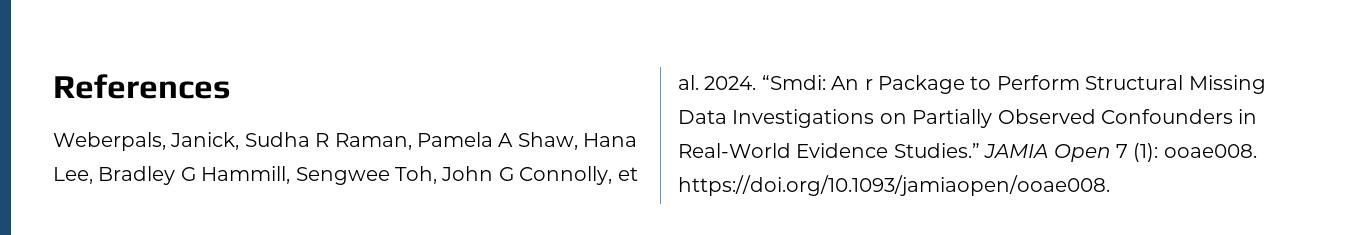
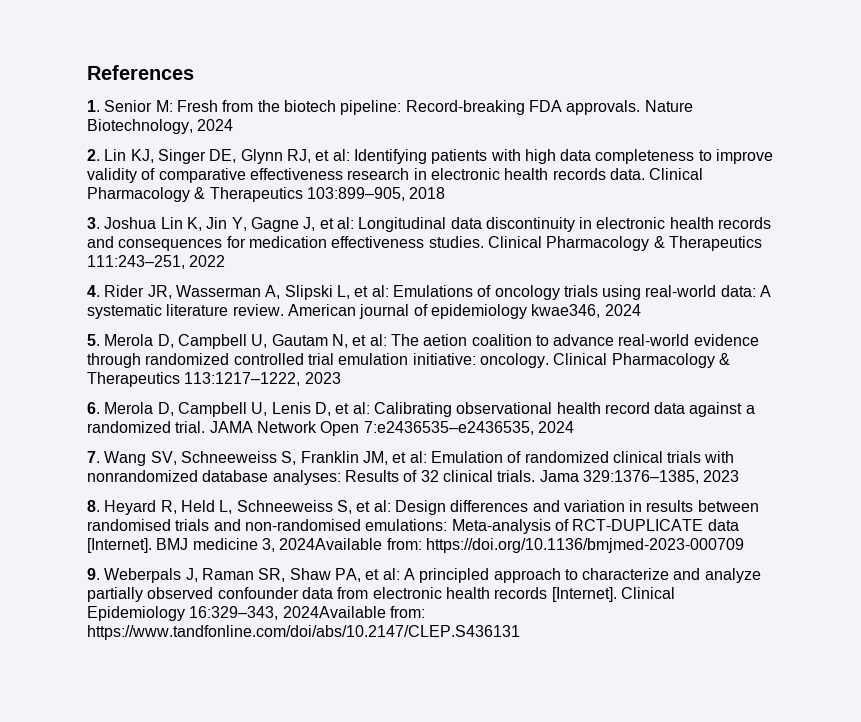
- Weberpals, Janick, Sudha R Raman, Pamela A Shaw, Hana Lee, Bradley G Hammill, Sengwee Toh, John G Connolly, et al. 2024. “Smdi: An r Package to Perform Structural Missing Data Investigations on Partially Observed Confounders in Real-World Evidence Studies.” JAMIA Open 7 (1): ooae008. https://doi.org/10.1093/jamiaopen/ooae008.
+ 1. Senior M: Fresh from the biotech pipeline: Record-breaking FDA approvals. Nature Biotechnology, 2024
+ 2. Lin KJ, Singer DE, Glynn RJ, et al: Identifying patients with high data completeness to improve validity of comparative effectiveness research in electronic health records data. Clinical Pharmacology & Therapeutics 103:899–905, 2018
+ 3. Joshua Lin K, Jin Y, Gagne J, et al: Longitudinal data discontinuity in electronic health records and consequences for medication effectiveness studies. Clinical Pharmacology & Therapeutics 111:243–251, 2022
+ 4. Rider JR, Wasserman A, Slipski L, et al: Emulations of oncology trials using real-world data: A systematic literature review. American journal of epidemiology kwae346, 2024
+ 5. Merola D, Campbell U, Gautam N, et al: The aetion coalition to advance real-world evidence through randomized controlled trial emulation initiative: oncology. Clinical Pharmacology & Therapeutics 113:1217–1222, 2023
+ 6. Merola D, Campbell U, Lenis D, et al: Calibrating observational health record data against a randomized trial. JAMA Network Open 7:e2436535–e2436535, 2024
+ 7. Wang SV, Schneeweiss S, Franklin JM, et al: Emulation of randomized clinical trials with nonrandomized database analyses: Results of 32 clinical trials. Jama 329:1376–1385, 2023
+ 8. Heyard R, Held L, Schneeweiss S, et al: Design differences and variation in results between randomised trials and non-randomised emulations: Meta-analysis of RCT-DUPLICATE data [Internet]. BMJ medicine 3, 2024Available from: https://doi.org/10.1136/bmjmed-2023-000709
+ 9. Weberpals J, Raman SR, Shaw PA, et al: A principled approach to characterize and analyze partially observed confounder data from electronic health records [Internet]. Clinical Epidemiology 16:329–343, 2024Available from: https://www.tandfonline.com/doi/abs/10.2147/CLEP.S436131

